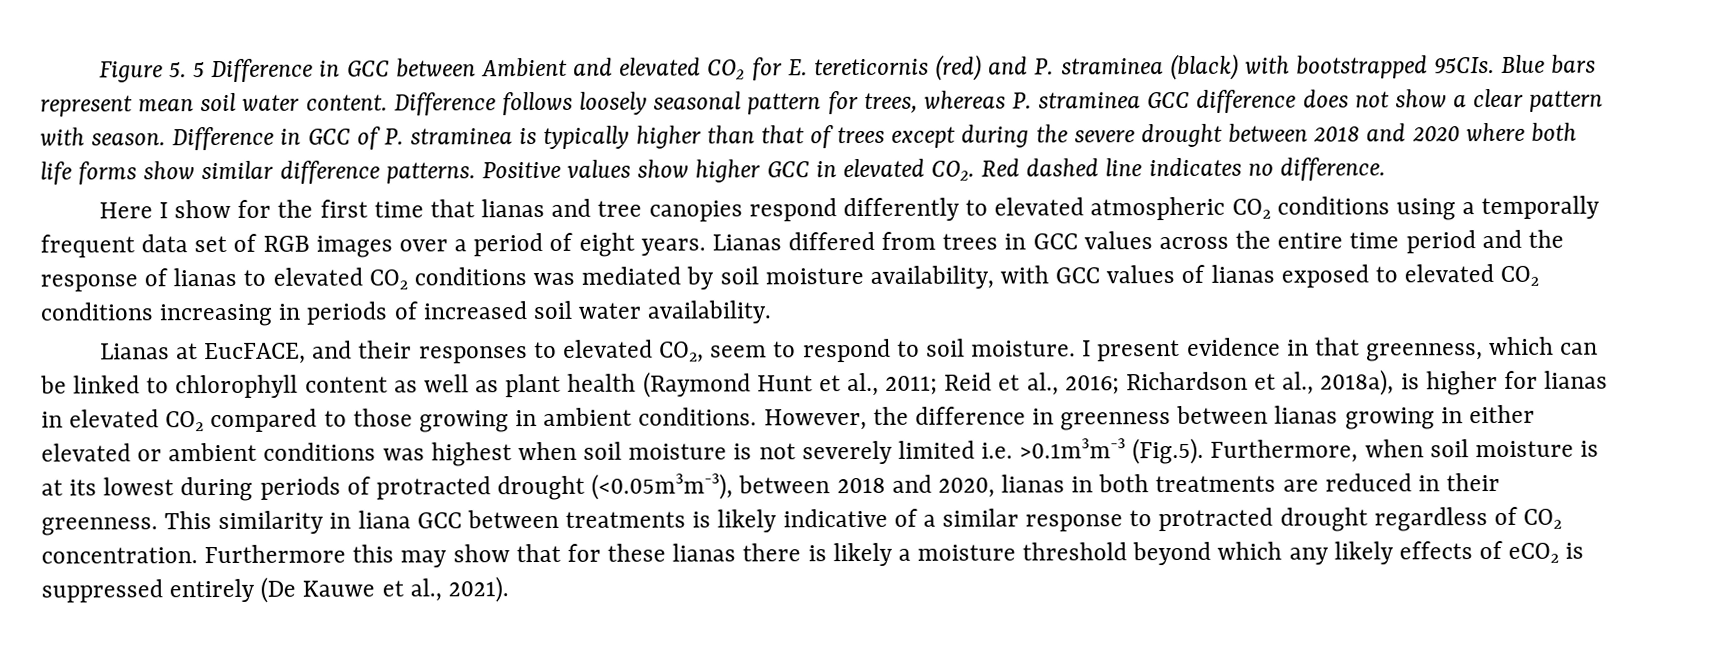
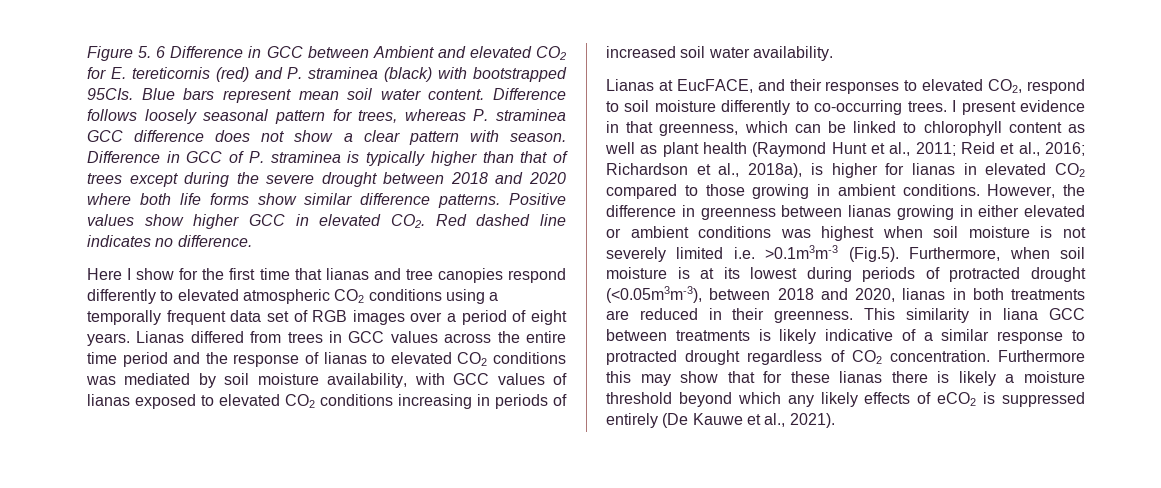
- Figure 5. 5 Difference in GCC between Ambient and elevated CO2 for E. tereticornis (red) and P. straminea (black) with bootstrapped 95CIs.
+ Figure 5. 6 Difference in GCC between Ambient and elevated CO2 for E. tereticornis (red) and P. straminea (black) with bootstrapped 95CIs.
- Lianas at EucFACE, and their responses to elevated CO2, seem to respond to soil moisture.
+ Lianas at EucFACE, and their responses to elevated CO2, respond to soil moisture differently to co-occurring trees.

